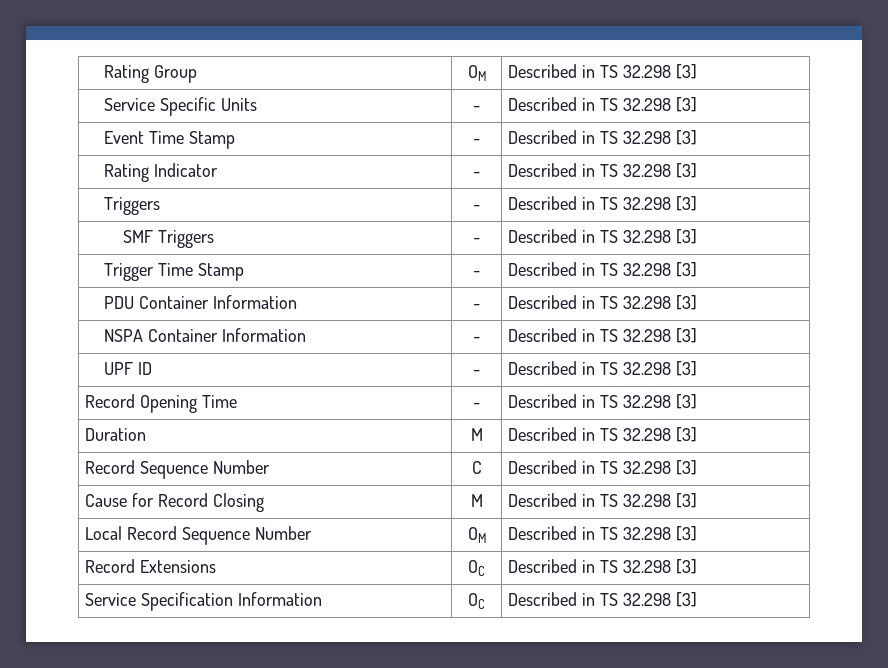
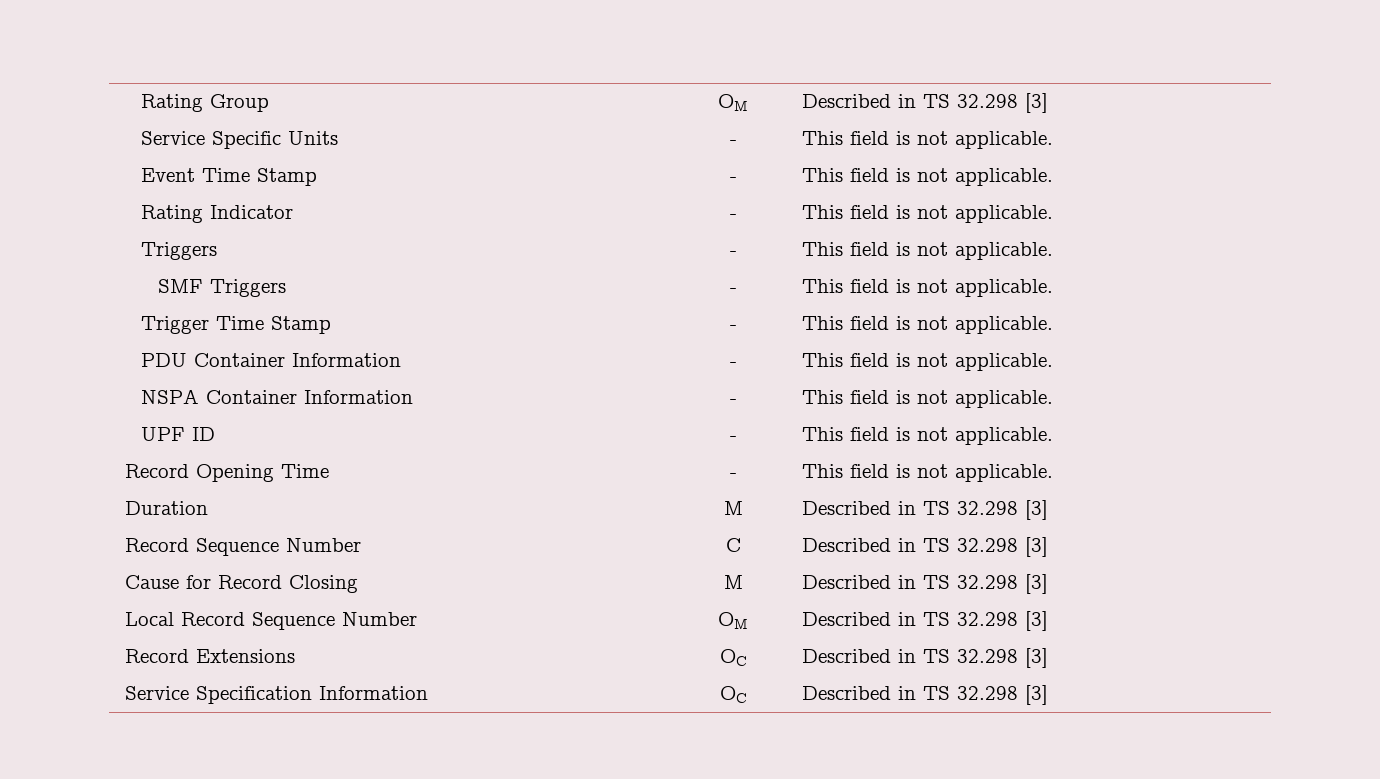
- Service Specific Units | - | Described in TS 32.298 [3]
+ Service Specific Units | - | This field is not applicable.
- Event Time Stamp | - | Described in TS 32.298 [3]
- Rating Indicator | - | Described in TS 32.298 [3]
- Triggers | - | Described in TS 32.298 [3]
- SMF Triggers | - | Described in TS 32.298 [3]
+ Event Time Stamp | - | This field is not applicable.
+ Rating Indicator | - | This field is not applicable.
+ Triggers | - | This field is not applicable.
+ SMF Triggers | - | This field is not applicable.
- Trigger Time Stamp | - | Described in TS 32.298 [3]
+ Trigger Time Stamp | - | This field is not applicable.
- PDU Container Information | - | Described in TS 32.298 [3]
+ PDU Container Information | - | This field is not applicable.
- NSPA Container Information | - | Described in TS 32.298 [3]
- UPF ID | - | Described in TS 32.298 [3]
+ NSPA Container Information | - | This field is not applicable.
+ UPF ID | - | This field is not applicable.
- Record Opening Time | - | Described in TS 32.298 [3]
+ Record Opening Time | - | This field is not applicable.

